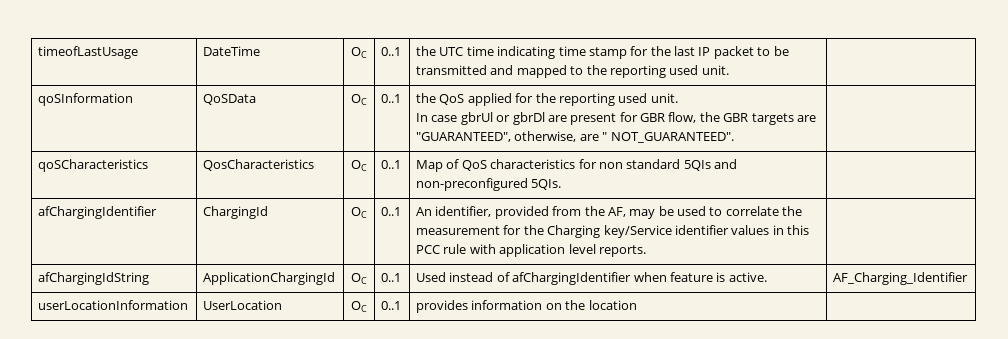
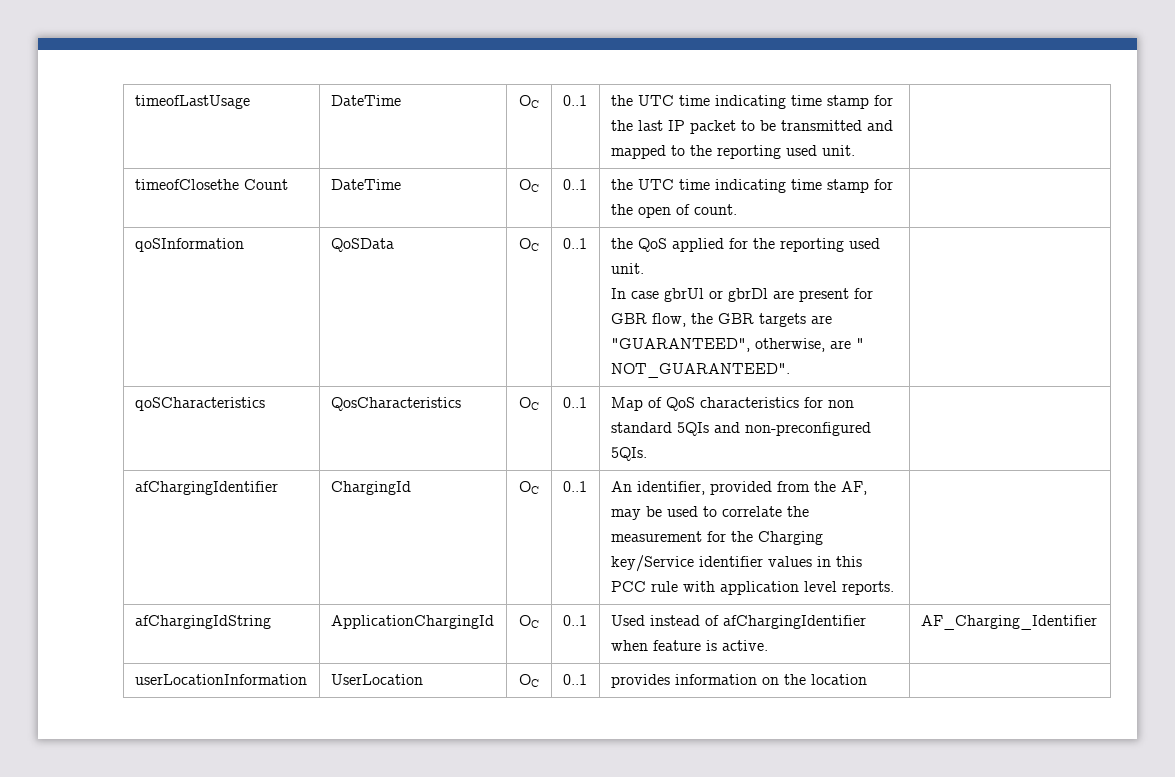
+ timeofClosethe Count | DateTime | OC | 0..1 | the UTC time indicating time stamp for the open of count. |

